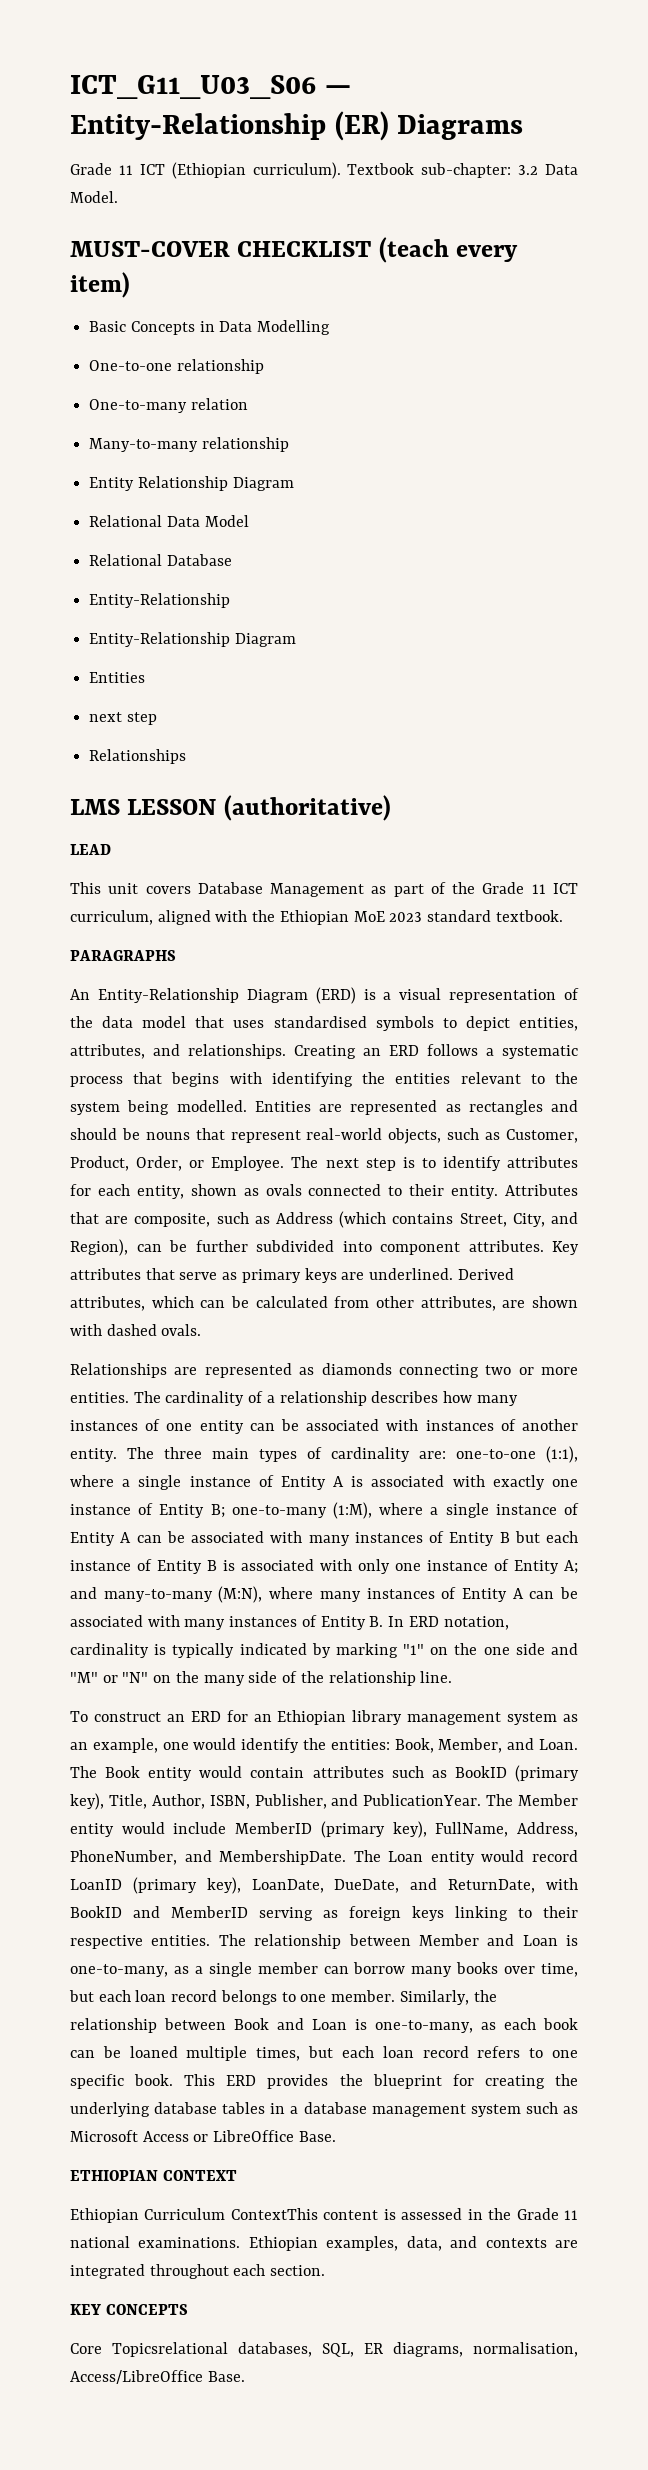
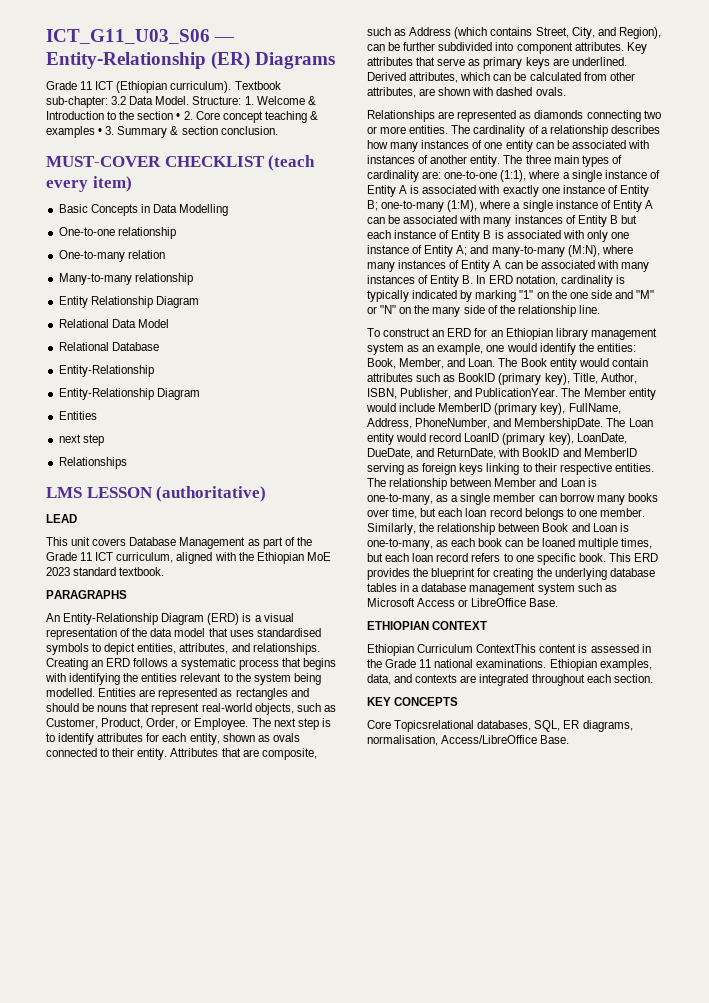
+ Structure: 1. Welcome & Introduction to the section • 2. Core concept teaching & examples • 3. Summary & section conclusion.

